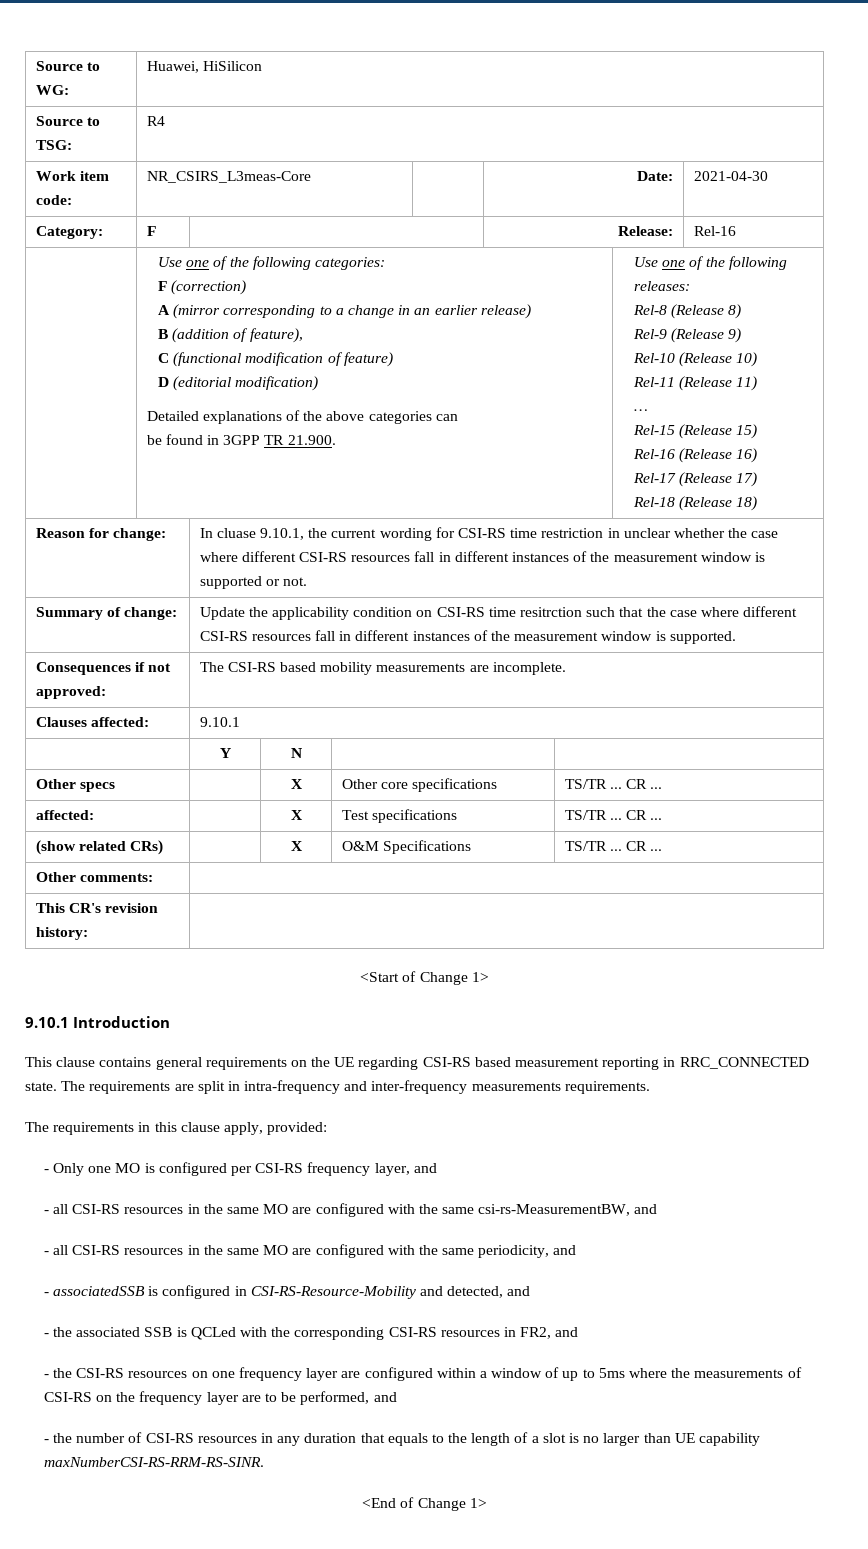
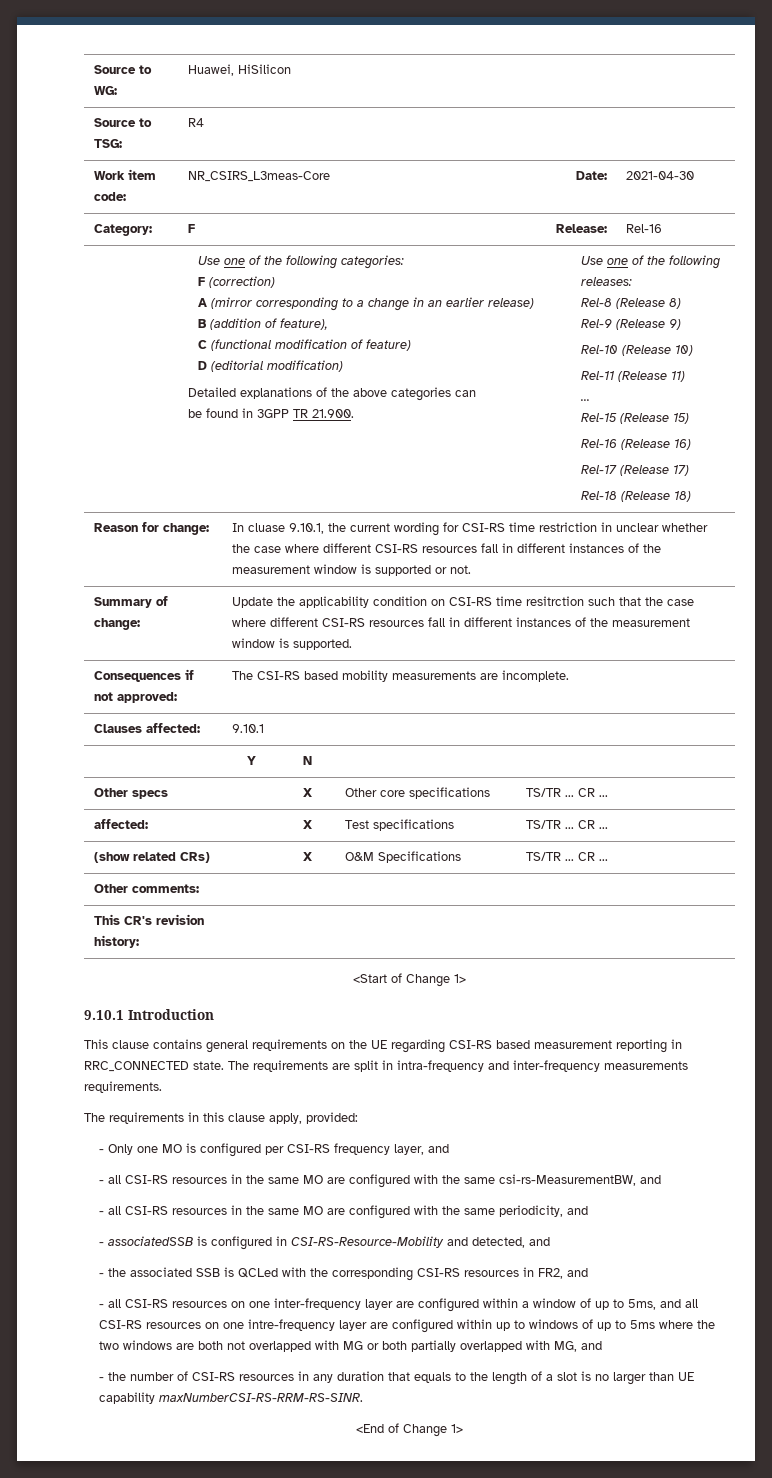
- - the CSI-RS resources on one frequency layer are configured within a window of up to 5ms where the measurements of CSI-RS on the frequency layer are to be performed, and
+ - all CSI-RS resources on one inter-frequency layer are configured within a window of up to 5ms, and all CSI-RS resources on one intre-frequency layer are configured within up to windows of up to 5ms where the two windows are both not overlapped with MG or both partially overlapped with MG, and

